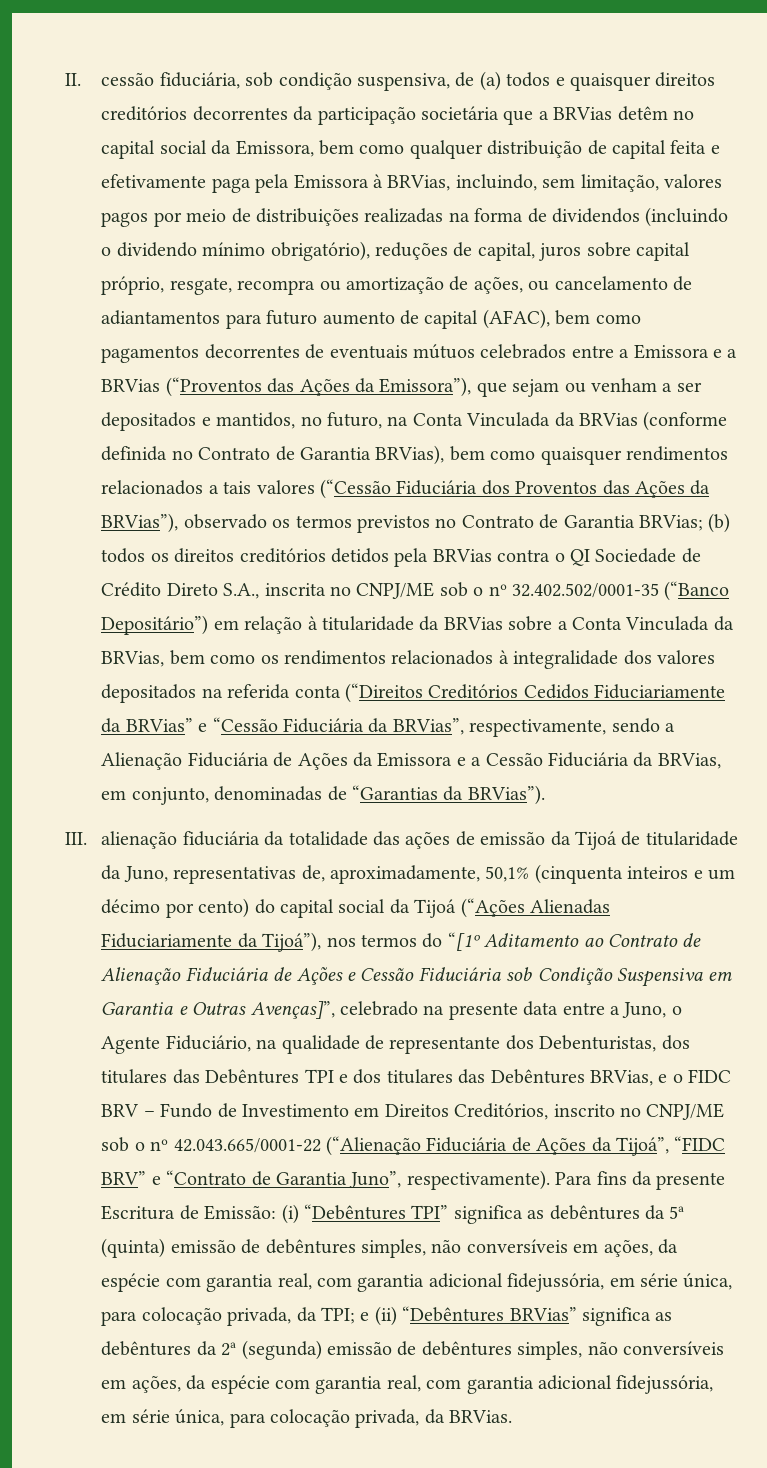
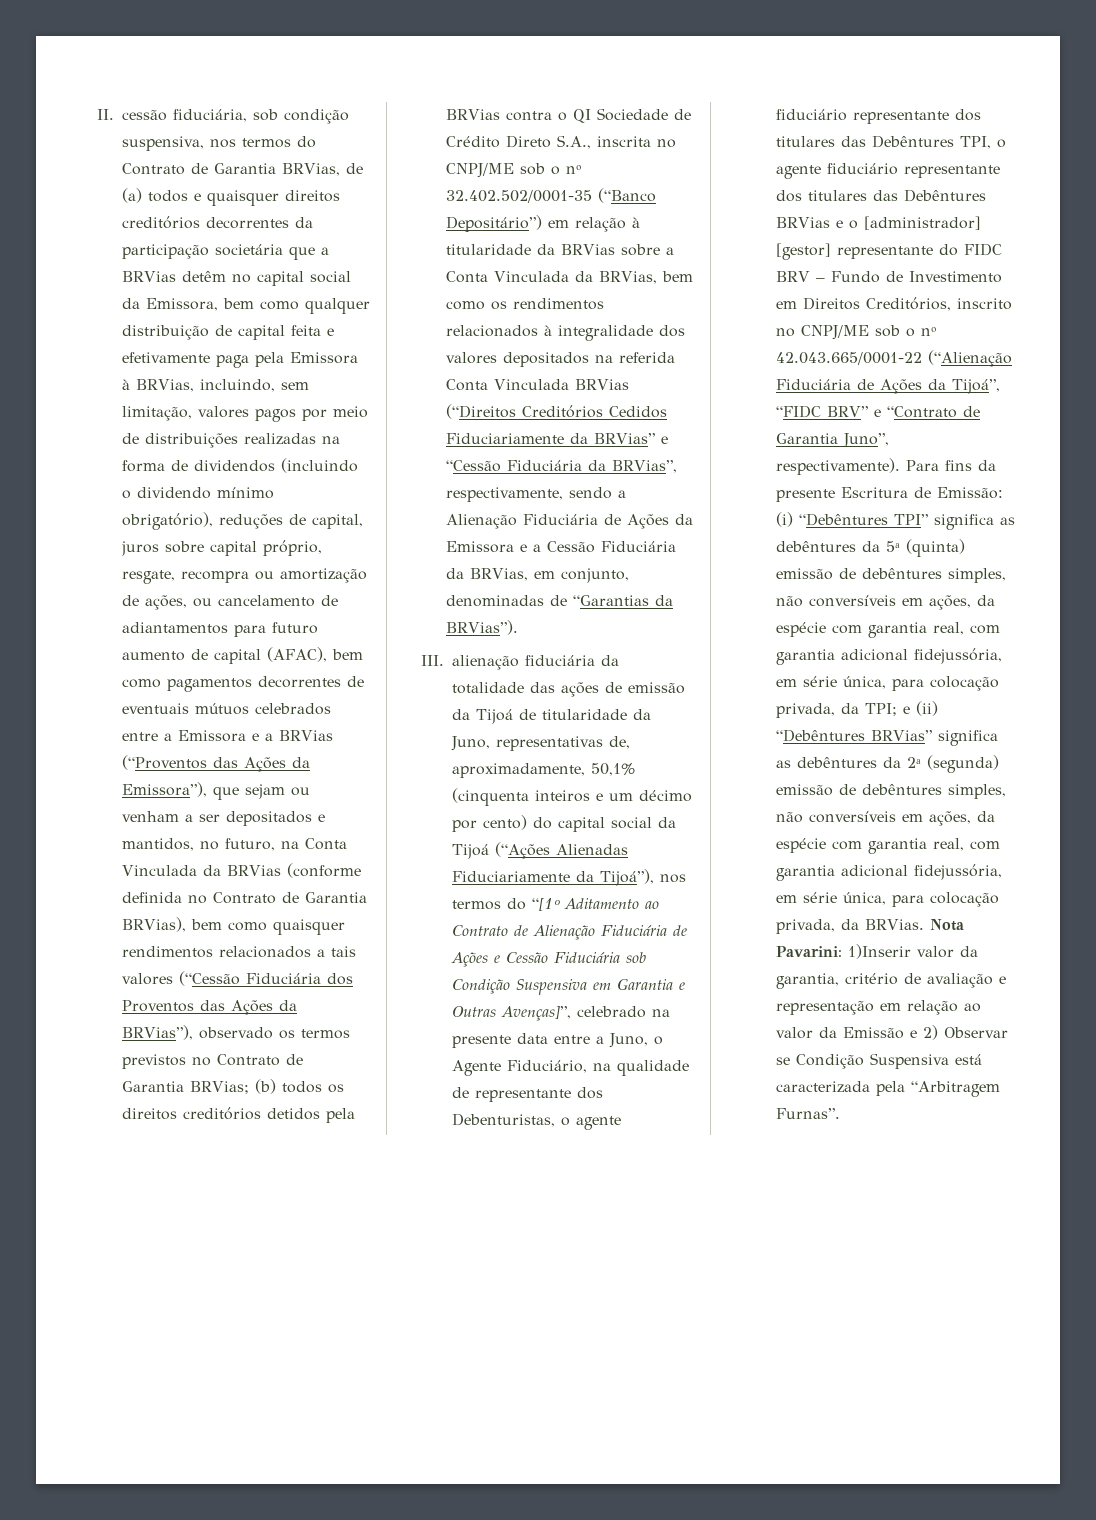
- II. cessão fiduciária, sob condição suspensiva, de (a) todos e quaisquer direitos creditórios decorrentes da participação societária que a BRVias detêm no capital social da Emissora, bem como qualquer distribuição de capital feita e efetivamente paga pela Emissora à BRVias, incluindo, sem limitação, valores pagos por meio de distribuições realizadas na forma de dividendos (incluindo o dividendo mínimo obrigatório), reduções de capital, juros sobre capital próprio, resgate, recompra ou amortização de ações, ou cancelamento de adiantamentos para futuro aumento de capital (AFAC), bem como pagamentos decorrentes de eventuais mútuos celebrados entre a Emissora e a BRVias (“Proventos das Ações da Emissora”), que sejam ou venham a ser depositados e mantidos, no futuro, na Conta Vinculada da BRVias (conforme definida no Contrato de Garantia BRVias), bem como quaisquer rendimentos relacionados a tais valores (“Cessão Fiduciária dos Proventos das Ações da BRVias”), observado os termos previstos no Contrato de Garantia BRVias;
+ II. cessão fiduciária, sob condição suspensiva, nos termos do Contrato de Garantia BRVias, de (a) todos e quaisquer direitos creditórios decorrentes da participação societária que a BRVias detêm no capital social da Emissora, bem como qualquer distribuição de capital feita e efetivamente paga pela Emissora à BRVias, incluindo, sem limitação, valores pagos por meio de distribuições realizadas na forma de dividendos (incluindo o dividendo mínimo obrigatório), reduções de capital, juros sobre capital próprio, resgate, recompra ou amortização de ações, ou cancelamento de adiantamentos para futuro aumento de capital (AFAC), bem como pagamentos decorrentes de eventuais mútuos celebrados entre a Emissora e a BRVias (“Proventos das Ações da Emissora”), que sejam ou venham a ser depositados e mantidos, no futuro, na Conta Vinculada da BRVias (conforme definida no Contrato de Garantia BRVias), bem como quaisquer rendimentos relacionados a tais valores (“Cessão Fiduciária dos Proventos das Ações da BRVias”), observado os termos previstos no Contrato de Garantia BRVias;
- (b) todos os direitos creditórios detidos pela BRVias contra o QI Sociedade de Crédito Direto S.A., inscrita no CNPJ/ME sob o nº 32.402.502/0001-35 (“Banco Depositário”) em relação à titularidade da BRVias sobre a Conta Vinculada da BRVias, bem como os rendimentos relacionados à integralidade dos valores depositados na referida conta (“Direitos Creditórios Cedidos Fiduciariamente da BRVias” e “Cessão Fiduciária da BRVias”, respectivamente, sendo a Alienação Fiduciária de Ações da Emissora e a Cessão Fiduciária da BRVias, em conjunto, denominadas de “Garantias da BRVias”).
+ (b) todos os direitos creditórios detidos pela BRVias contra o QI Sociedade de Crédito Direto S.A., inscrita no CNPJ/ME sob o nº 32.402.502/0001-35 (“Banco Depositário”) em relação à titularidade da BRVias sobre a Conta Vinculada da BRVias, bem como os rendimentos relacionados à integralidade dos valores depositados na referida Conta Vinculada BRVias (“Direitos Creditórios Cedidos Fiduciariamente da BRVias” e “Cessão Fiduciária da BRVias”, respectivamente, sendo a Alienação Fiduciária de Ações da Emissora e a Cessão Fiduciária da BRVias, em conjunto, denominadas de “Garantias da BRVias”).
- III. alienação fiduciária da totalidade das ações de emissão da Tijoá de titularidade da Juno, representativas de, aproximadamente, 50,1% (cinquenta inteiros e um décimo por cento) do capital social da Tijoá (“Ações Alienadas Fiduciariamente da Tijoá”), nos termos do “[1º Aditamento ao Contrato de Alienação Fiduciária de Ações e Cessão Fiduciária sob Condição Suspensiva em Garantia e Outras Avenças]”, celebrado na presente data entre a Juno, o Agente Fiduciário, na qualidade de representante dos Debenturistas, dos titulares das Debêntures TPI e dos titulares das Debêntures BRVias, e o FIDC BRV – Fundo de Investimento em Direitos Creditórios, inscrito no CNPJ/ME sob o nº 42.043.665/0001-22 (“Alienação Fiduciária de Ações da Tijoá”, “FIDC BRV” e “Contrato de Garantia Juno”, respectivamente).
+ III. alienação fiduciária da totalidade das ações de emissão da Tijoá de titularidade da Juno, representativas de, aproximadamente, 50,1% (cinquenta inteiros e um décimo por cento) do capital social da Tijoá (“Ações Alienadas Fiduciariamente da Tijoá”), nos termos do “[1º Aditamento ao Contrato de Alienação Fiduciária de Ações e Cessão Fiduciária sob Condição Suspensiva em Garantia e Outras Avenças]”, celebrado na presente data entre a Juno, o Agente Fiduciário, na qualidade de representante dos Debenturistas, o agente fiduciário representante dos titulares das Debêntures TPI, o agente fiduciário representante dos titulares das Debêntures BRVias e o [administrador] [gestor] representante do FIDC BRV – Fundo de Investimento em Direitos Creditórios, inscrito no CNPJ/ME sob o nº 42.043.665/0001-22 (“Alienação Fiduciária de Ações da Tijoá”, “FIDC BRV” e “Contrato de Garantia Juno”, respectivamente).
+ Nota Pavarini: 1)Inserir valor da garantia, critério de avaliação e representação em relação ao valor da Emissão e 2) Observar se Condição Suspensiva está caracterizada pela “Arbitragem Furnas”.

